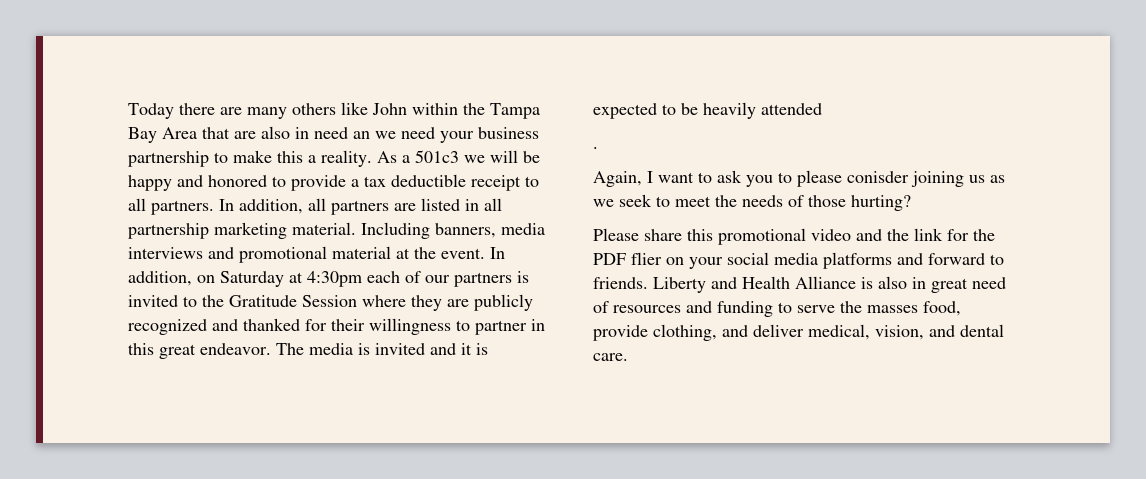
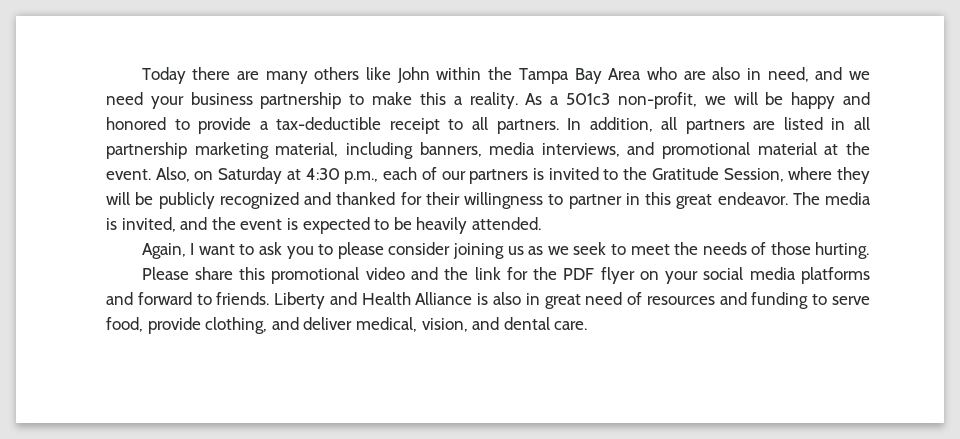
- Today there are many others like John within the Tampa Bay Area that are also in need an we need your business partnership to make this a reality.
+ Today there are many others like John within the Tampa Bay Area who are also in need, and we need your business partnership to make this a reality.
- As a 501c3 we will be happy and honored to provide a tax deductible receipt to all partners.
+ As a 501c3 non-profit, we will be happy and honored to provide a tax-deductible receipt to all partners.
- In addition, all partners are listed in all partnership marketing material. Including banners, media interviews and promotional material at the event.
+ In addition, all partners are listed in all partnership marketing material, including banners, media interviews, and promotional material at the event.
- In addition, on Saturday at 4:30pm each of our partners is invited to the Gratitude Session where they are publicly recognized and thanked for their willingness to partner in this great endeavor.
+ Also, on Saturday at 4:30 p.m., each of our partners is invited to the Gratitude Session, where they will be publicly recognized and thanked for their willingness to partner in this great endeavor.
- The media is invited and it is expected to be heavily attended
- .
+ The media is invited, and the event is expected to be heavily attended.
- Again, I want to ask you to please conisder joining us as we seek to meet the needs of those hurting?
+ Again, I want to ask you to please consider joining us as we seek to meet the needs of those hurting.
- Please share this promotional video and the link for the PDF flier on your social media platforms and forward to friends.
+ Please share this promotional video and the link for the PDF flyer on your social media platforms and forward to friends.
- Liberty and Health Alliance is also in great need of resources and funding to serve the masses food, provide clothing, and deliver medical, vision, and dental care.
+ Liberty and Health Alliance is also in great need of resources and funding to serve food, provide clothing, and deliver medical, vision, and dental care.

